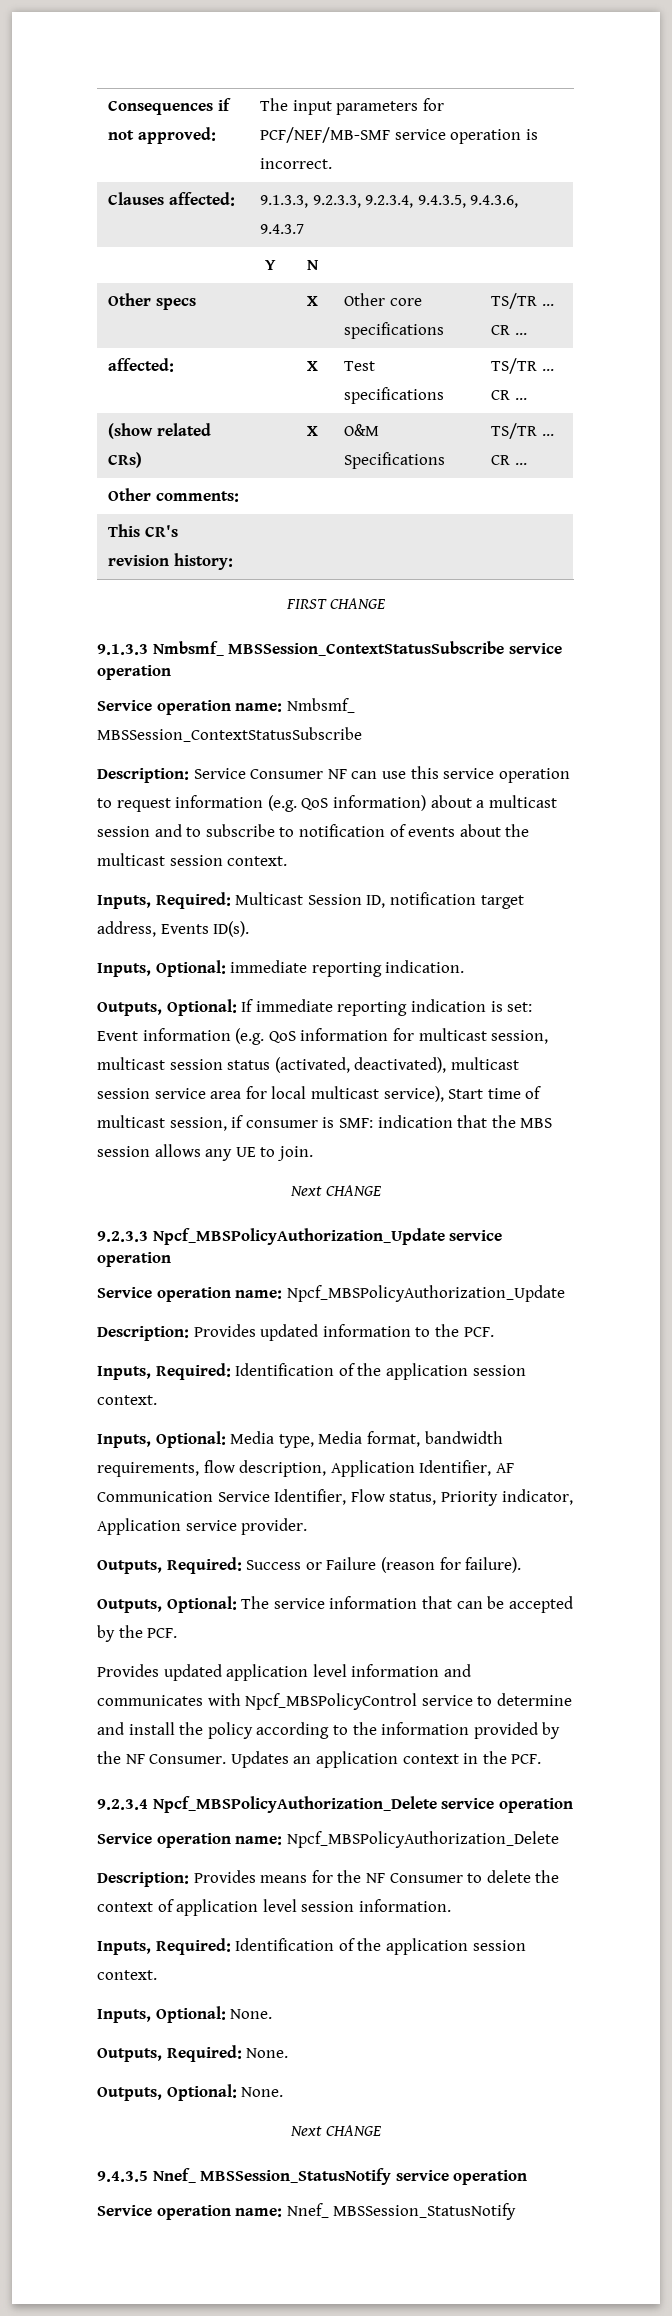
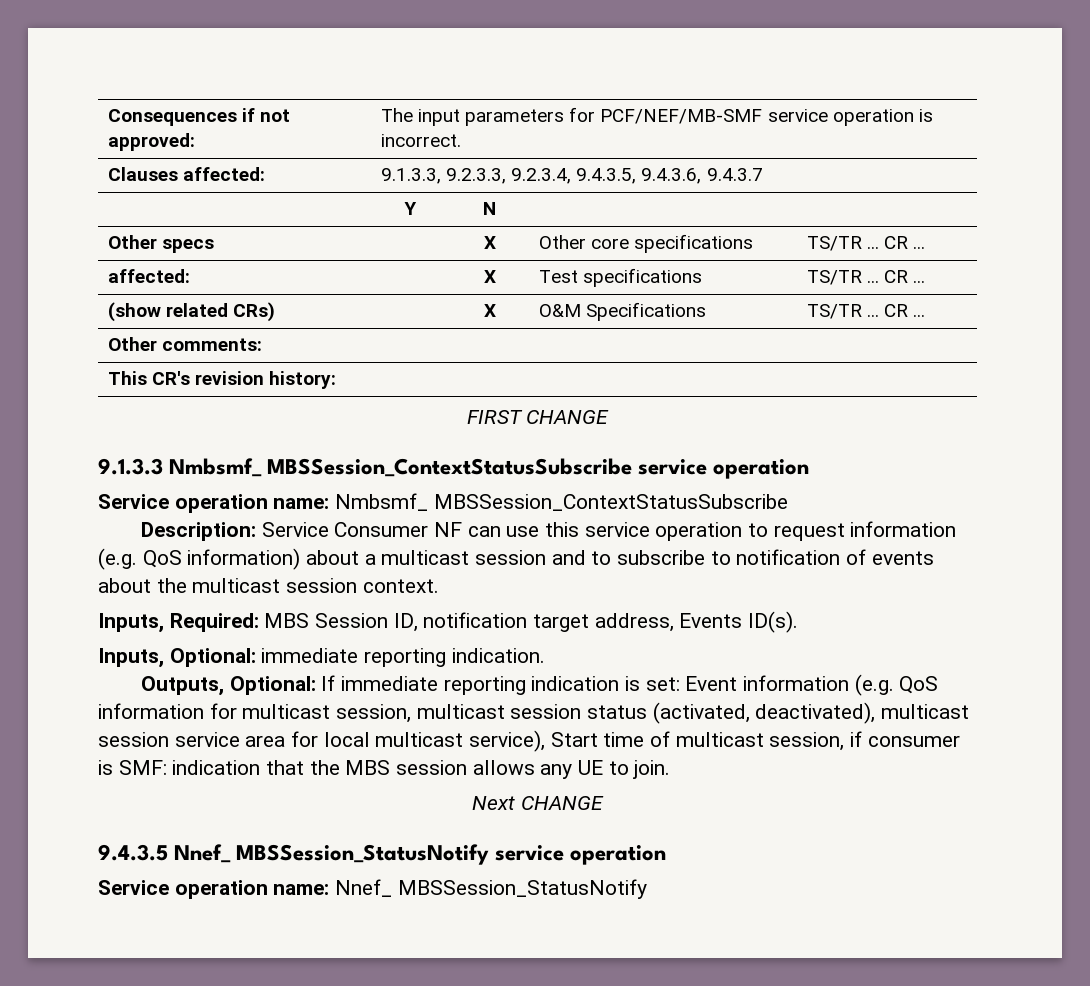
- Inputs, Required: Multicast Session ID, notification target address, Events ID(s).
+ Inputs, Required: MBS Session ID, notification target address, Events ID(s).
- 9.2.3.3 Npcf_MBSPolicyAuthorization_Update service operation
- Service operation name: Npcf_MBSPolicyAuthorization_Update
- Description: Provides updated information to the PCF.
- Inputs, Required: Identification of the application session context.
- Inputs, Optional: Media type, Media format, bandwidth requirements, flow description, Application Identifier, AF Communication Service Identifier, Flow status, Priority indicator, Application service provider.
- Outputs, Required: Success or Failure (reason for failure).
- Outputs, Optional: The service information that can be accepted by the PCF.
- Provides updated application level information and communicates with Npcf_MBSPolicyControl service to determine and install the policy according to the information provided by the NF Consumer. Updates an application context in the PCF.
- 9.2.3.4 Npcf_MBSPolicyAuthorization_Delete service operation
- Service operation name: Npcf_MBSPolicyAuthorization_Delete
- Description: Provides means for the NF Consumer to delete the context of application level session information.
- Inputs, Required: Identification of the application session context.
- Inputs, Optional: None.
- Outputs, Required: None.
- Outputs, Optional: None.
- Next CHANGE

